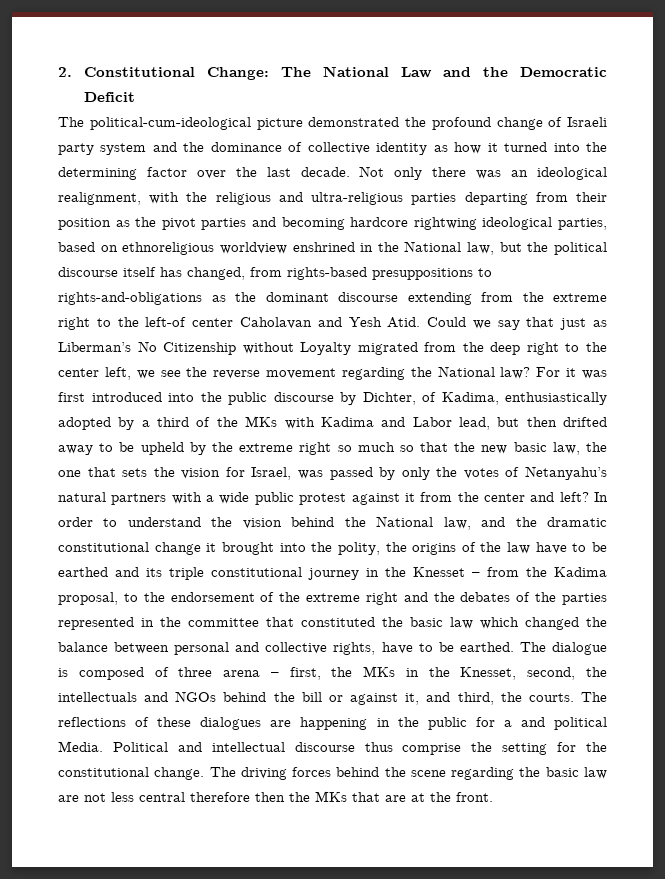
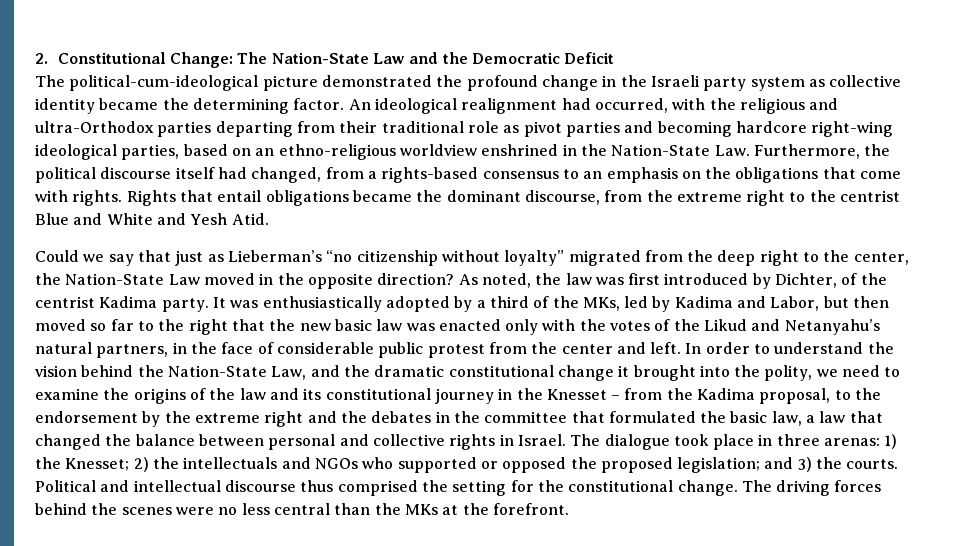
- 2. Constitutional Change: The National Law and the Democratic Deficit
+ 2. Constitutional Change: The Nation-State Law and the Democratic Deficit
- The political-cum-ideological picture demonstrated the profound change of Israeli party system and the dominance of collective identity as how it turned into the determining factor over the last decade. Not only there was an ideological realignment, with the religious and ultra-religious parties departing from their position as the pivot parties and becoming hardcore rightwing ideological parties, based on ethnoreligious worldview enshrined in the National law, but the political discourse itself has changed, from rights-based presuppositions to rights-and-obligations as the dominant discourse extending from the extreme right to the left-of center Caholavan and Yesh Atid. Could we say that just as Liberman’s No Citizenship without Loyalty migrated from the deep right to the center left, we see the reverse movement regarding the National law? For it was first introduced into the public discourse by Dichter, of Kadima, enthusiastically adopted by a third of the MKs with Kadima and Labor lead, but then drifted away to be upheld by the extreme right so much so that the new basic law, the one that sets the vision for Israel, was passed by only the votes of Netanyahu’s natural partners with a wide public protest against it from the center and left?
+ The political-cum-ideological picture demonstrated the profound change in the Israeli party system as collective identity became the determining factor. An ideological realignment had occurred, with the religious and ultra-Orthodox parties departing from their traditional role as pivot parties and becoming hardcore right-wing ideological parties, based on an ethno-religious worldview enshrined in the Nation-State Law. Furthermore, the political discourse itself had changed, from a rights-based consensus to an emphasis on the obligations that come with rights. Rights that entail obligations became the dominant discourse, from the extreme right to the centrist Blue and White and Yesh Atid.
+ Could we say that just as Lieberman’s “no citizenship without loyalty” migrated from the deep right to the center, the Nation-State Law moved in the opposite direction? As noted, the law was first introduced by Dichter, of the centrist Kadima party. It was enthusiastically adopted by a third of the MKs, led by Kadima and Labor, but then moved so far to the right that the new basic law was enacted only with the votes of the Likud and Netanyahu’s natural partners, in the face of considerable public protest from the center and left.
- In order to understand the vision behind the National law, and the dramatic constitutional change it brought into the polity, the origins of the law have to be earthed and its triple constitutional journey in the Knesset – from the Kadima proposal, to the endorsement of the extreme right and the debates of the parties represented in the committee that constituted the basic law which changed the balance between personal and collective rights, have to be earthed. The dialogue is composed of three arena – first, the MKs in the Knesset, second, the intellectuals and NGOs behind the bill or against it, and third, the courts. The reflections of these dialogues are happening in the public for a and political Media.
+ In order to understand the vision behind the Nation-State Law, and the dramatic constitutional change it brought into the polity, we need to examine the origins of the law and its constitutional journey in the Knesset – from the Kadima proposal, to the endorsement by the extreme right and the debates in the committee that formulated the basic law, a law that changed the balance between personal and collective rights in Israel. The dialogue took place in three arenas: 1) the Knesset; 2) the intellectuals and NGOs who supported or opposed the proposed legislation; and 3) the courts.
- Political and intellectual discourse thus comprise the setting for the constitutional change.
+ Political and intellectual discourse thus comprised the setting for the constitutional change.
- The driving forces behind the scene regarding the basic law are not less central therefore then the MKs that are at the front.
+ The driving forces behind the scenes were no less central than the MKs at the forefront.

